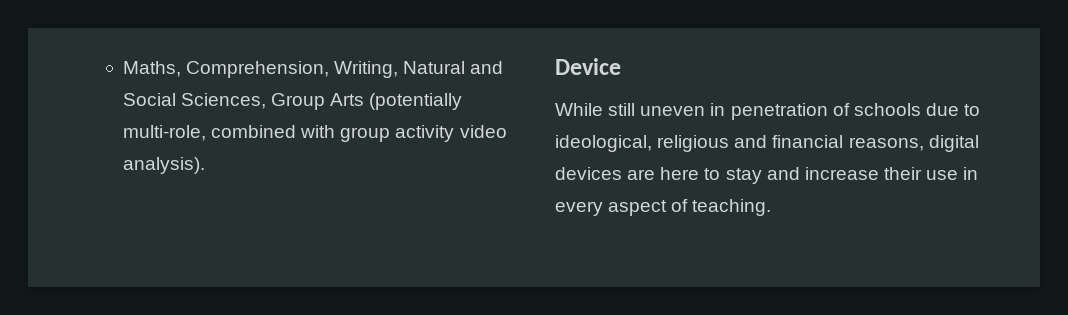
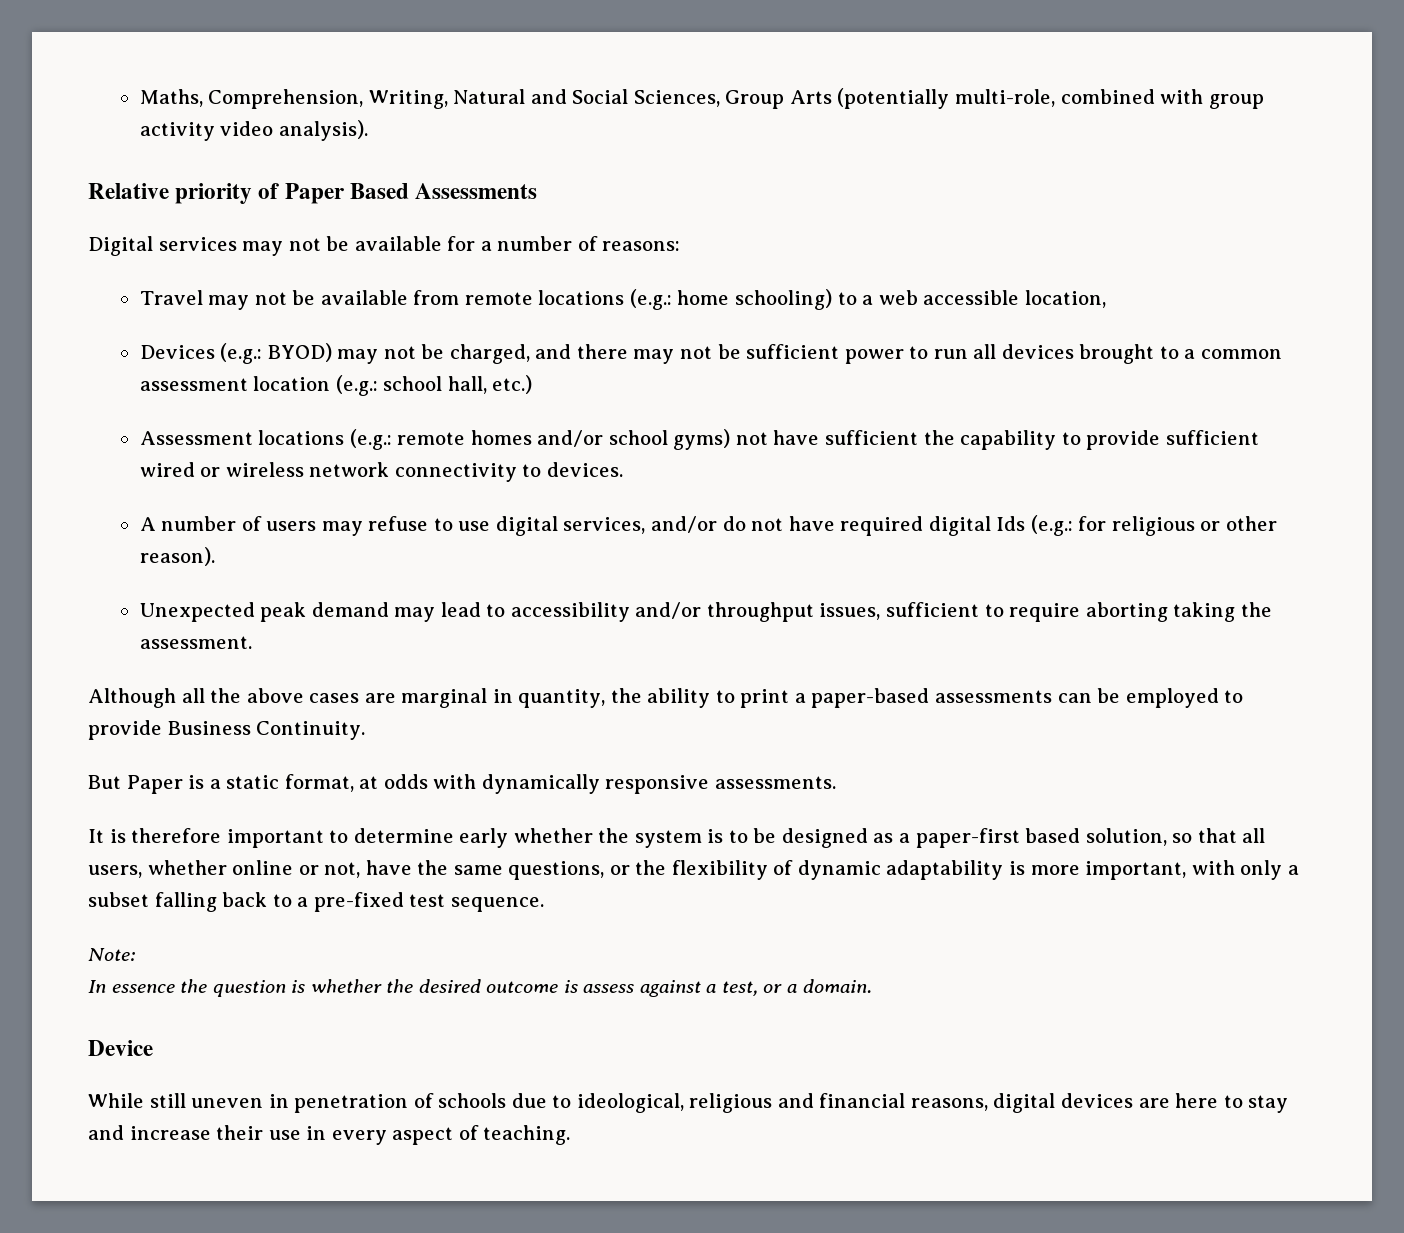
+ Relative priority of Paper Based Assessments
+ Digital services may not be available for a number of reasons:
+ Travel may not be available from remote locations (e.g.: home schooling) to a web accessible location,
+ Devices (e.g.: BYOD) may not be charged, and there may not be sufficient power to run all devices brought to a common assessment location (e.g.: school hall, etc.)
+ Assessment locations (e.g.: remote homes and/or school gyms) not have sufficient the capability to provide sufficient wired or wireless network connectivity to devices.
+ A number of users may refuse to use digital services, and/or do not have required digital Ids (e.g.: for religious or other reason).
+ Unexpected peak demand may lead to accessibility and/or throughput issues, sufficient to require aborting taking the assessment.
+ Although all the above cases are marginal in quantity, the ability to print a paper-based assessments can be employed to provide Business Continuity.
+ But Paper is a static format, at odds with dynamically responsive assessments.
+ It is therefore important to determine early whether the system is to be designed as a paper-first based solution, so that all users, whether online or not, have the same questions, or the flexibility of dynamic adaptability is more important, with only a subset falling back to a pre-fixed test sequence.
+ Note:
+ In essence the question is whether the desired outcome is assess against a test, or a domain.

